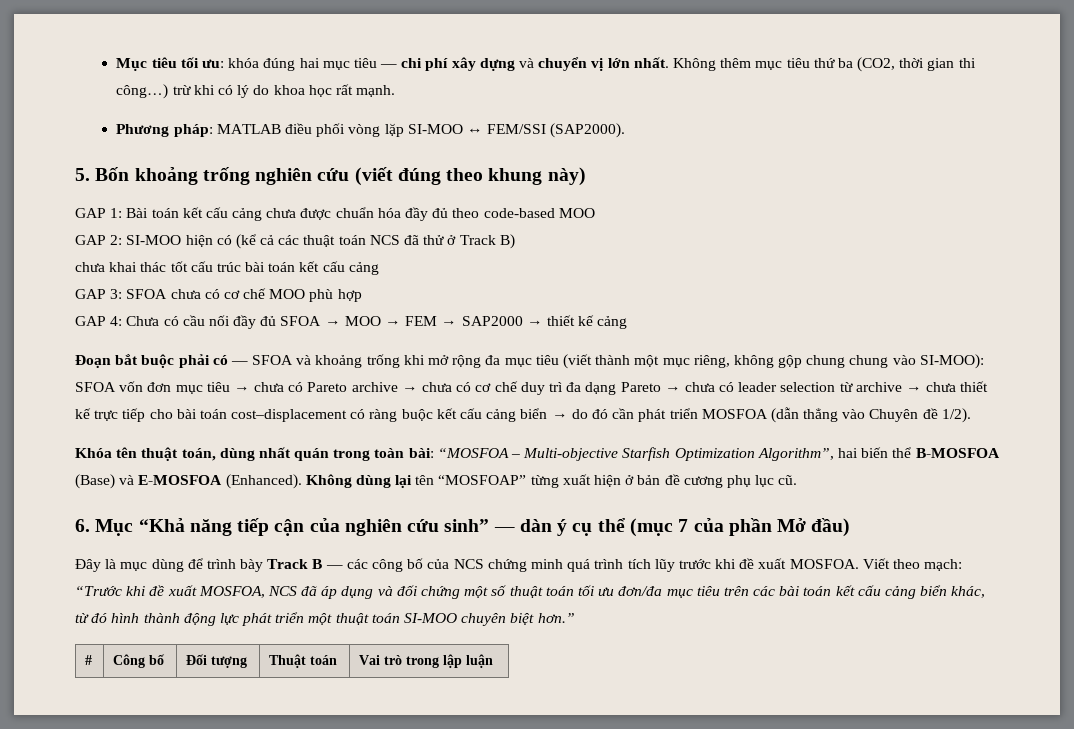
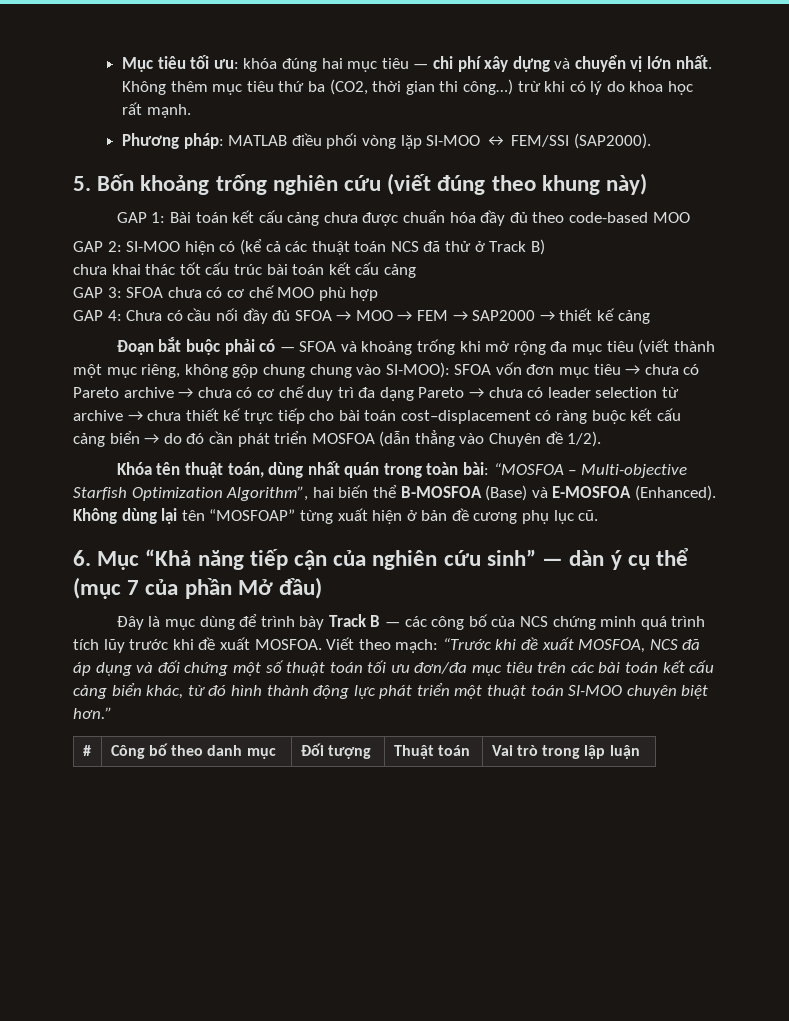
- # | Công bố | Đối tượng | Thuật toán | Vai trò trong lập luận
+ # | Công bố theo danh mục | Đối tượng | Thuật toán | Vai trò trong lập luận

